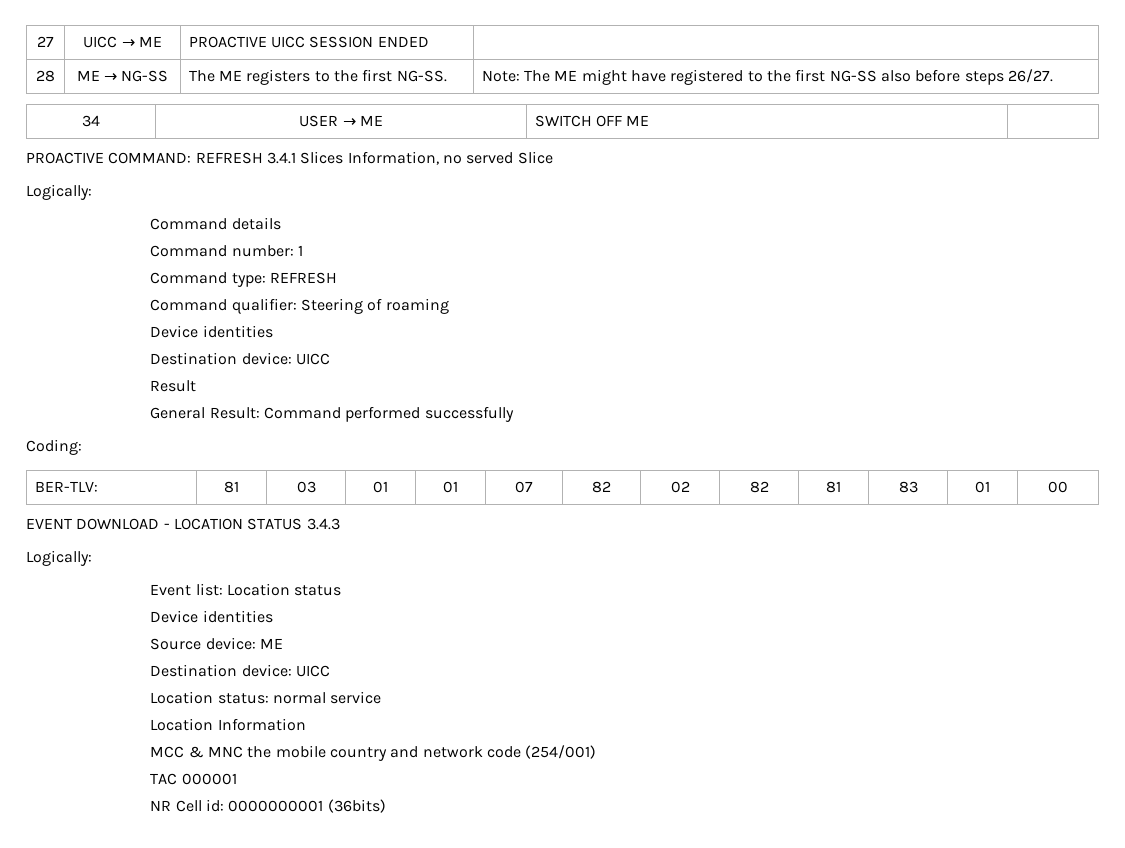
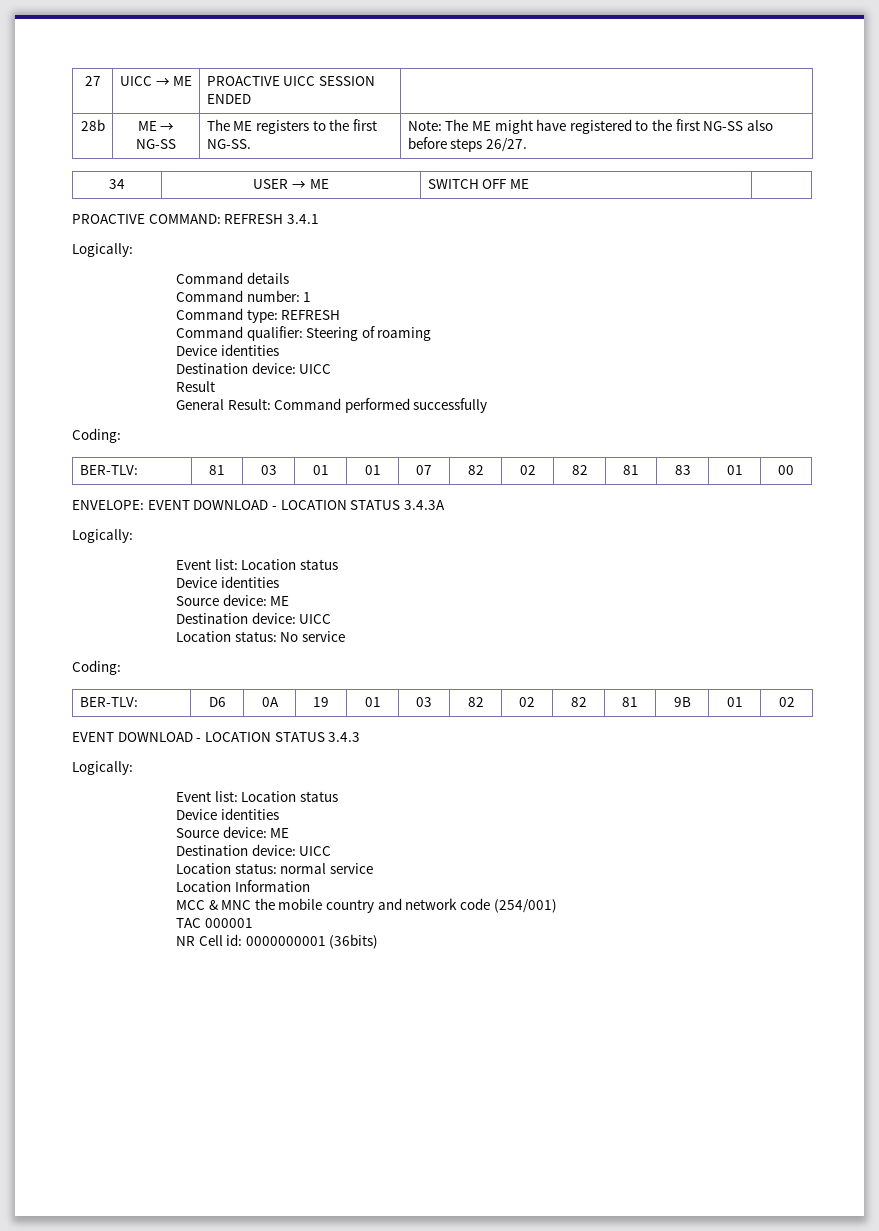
- 28 | ME → NG-SS | The ME registers to the first NG-SS. | Note: The ME might have registered to the first NG-SS also before steps 26/27.
+ 28b | ME → NG-SS | The ME registers to the first NG-SS. | Note: The ME might have registered to the first NG-SS also before steps 26/27.
- PROACTIVE COMMAND: REFRESH 3.4.1 Slices Information, no served Slice
+ PROACTIVE COMMAND: REFRESH 3.4.1
+ ENVELOPE: EVENT DOWNLOAD - LOCATION STATUS 3.4.3A
+ Logically:
+ Event list: Location status
+ Device identities
+ Source device: ME
+ Destination device: UICC
+ Location status: No service
+ Coding:
+ BER-TLV: | D6 | 0A | 19 | 01 | 03 | 82 | 02 | 82 | 81 | 9B | 01 | 02

